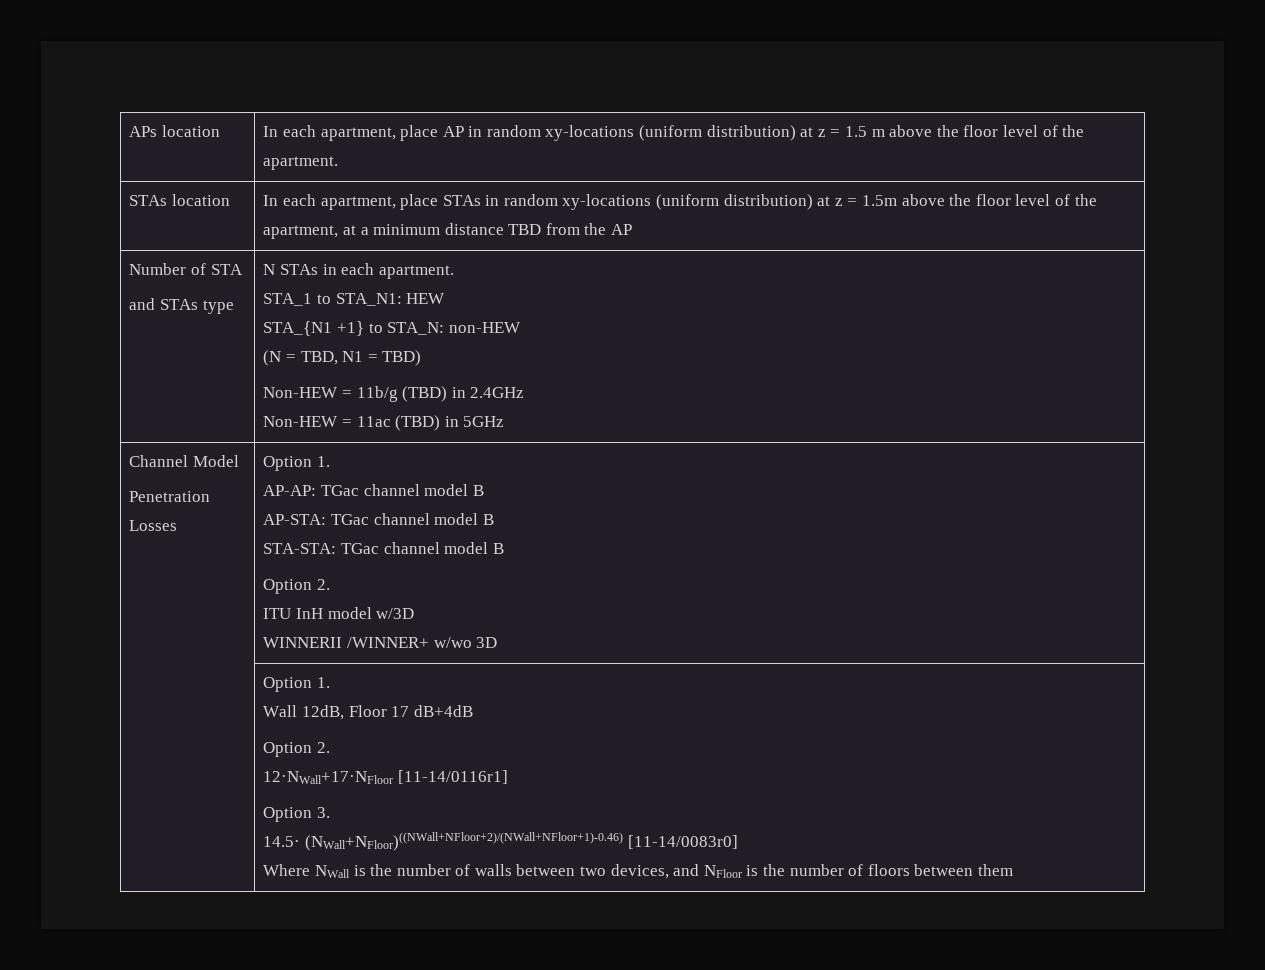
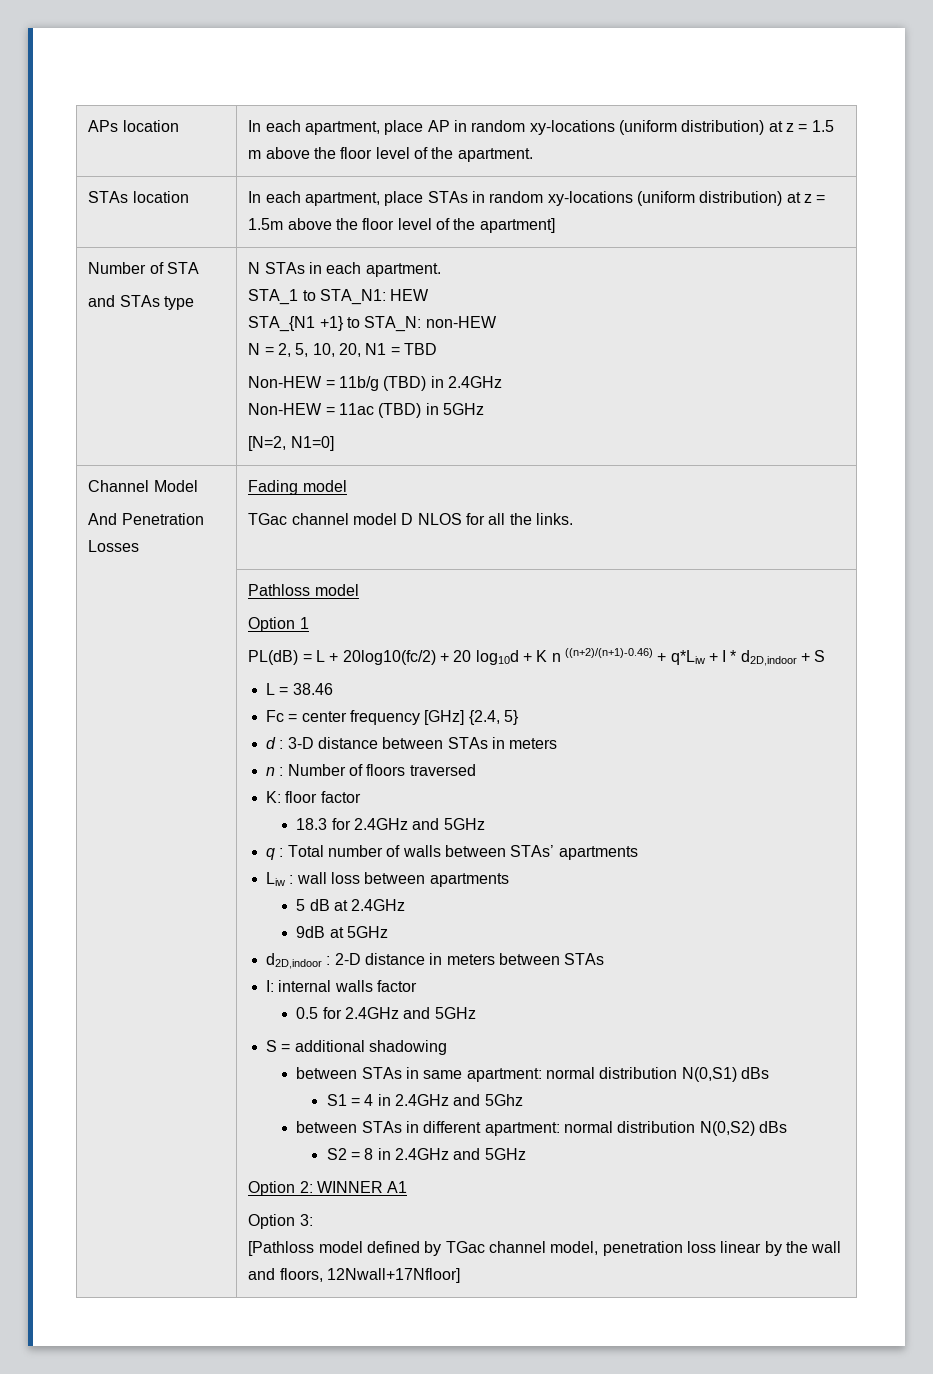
- STAs location | In each apartment, place STAs in random xy-locations (uniform distribution) at z = 1.5m above the floor level of the apartment, at a minimum distance TBD from the AP
+ STAs location | In each apartment, place STAs in random xy-locations (uniform distribution) at z = 1.5m above the floor level of the apartment]
- (N = TBD, N1 = TBD)
+ N = 2, 5, 10, 20, N1 = TBD
+ [N=2, N1=0]
  Channel Model
- Penetration Losses | Option 1.
- AP-AP: TGac channel model B
- AP-STA: TGac channel model B
- STA-STA: TGac channel model B
- Option 2.
- ITU InH model w/3D
- WINNERII /WINNER+ w/wo 3D
- | Option 1.
- Wall 12dB, Floor 17 dB+4dB
- Option 2.
- 12·NWall+17·NFloor [11-14/0116r1]
- Option 3.
- 14.5· (NWall+NFloor)((NWall+NFloor+2)/(NWall+NFloor+1)-0.46) [11-14/0083r0]
- Where NWall is the number of walls between two devices, and NFloor is the number of floors between them
+ And Penetration Losses | Fading model
+ TGac channel model D NLOS for all the links.
+ | Pathloss model
+ Option 1
+ PL(dB) = L + 20log10(fc/2) + 20 log10d + K n ((n+2)/(n+1)-0.46) + q*Liw + I * d2D,indoor + S
+ L = 38.46
+ Fc = center frequency [GHz] {2.4, 5}
+ d : 3-D distance between STAs in meters
+ n : Number of floors traversed
+ K: floor factor
+ 18.3 for 2.4GHz and 5GHz
+ q : Total number of walls between STAs’ apartments
+ Liw : wall loss between apartments
+ 5 dB at 2.4GHz
+ 9dB at 5GHz
+ d2D,indoor : 2-D distance in meters between STAs
+ I: internal walls factor
+ 0.5 for 2.4GHz and 5GHz
+ S = additional shadowing
+ between STAs in same apartment: normal distribution N(0,S1) dBs
+ S1 = 4 in 2.4GHz and 5Ghz
+ between STAs in different apartment: normal distribution N(0,S2) dBs
+ S2 = 8 in 2.4GHz and 5GHz
+ Option 2: WINNER A1
+ Option 3:
+ [Pathloss model defined by TGac channel model, penetration loss linear by the wall and floors, 12Nwall+17Nfloor]

